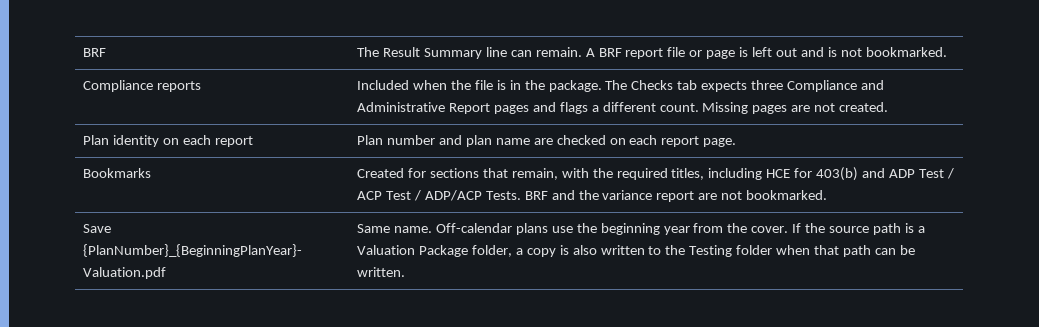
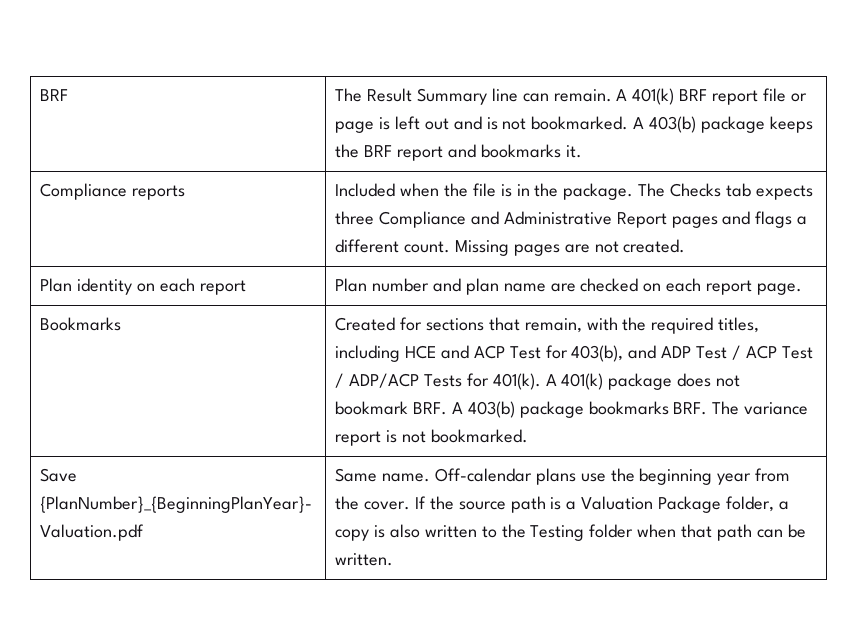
- BRF | The Result Summary line can remain. A BRF report file or page is left out and is not bookmarked.
+ BRF | The Result Summary line can remain. A 401(k) BRF report file or page is left out and is not bookmarked. A 403(b) package keeps the BRF report and bookmarks it.
- Created for sections that remain, with the required titles, including HCE for 403(b) and ADP Test / ACP Test / ADP/ACP Tests. BRF and the variance report are not bookmarked.
+ Created for sections that remain, with the required titles, including HCE and ACP Test for 403(b), and ADP Test / ACP Test / ADP/ACP Tests for 401(k). A 401(k) package does not bookmark BRF. A 403(b) package bookmarks BRF. The variance report is not bookmarked.

